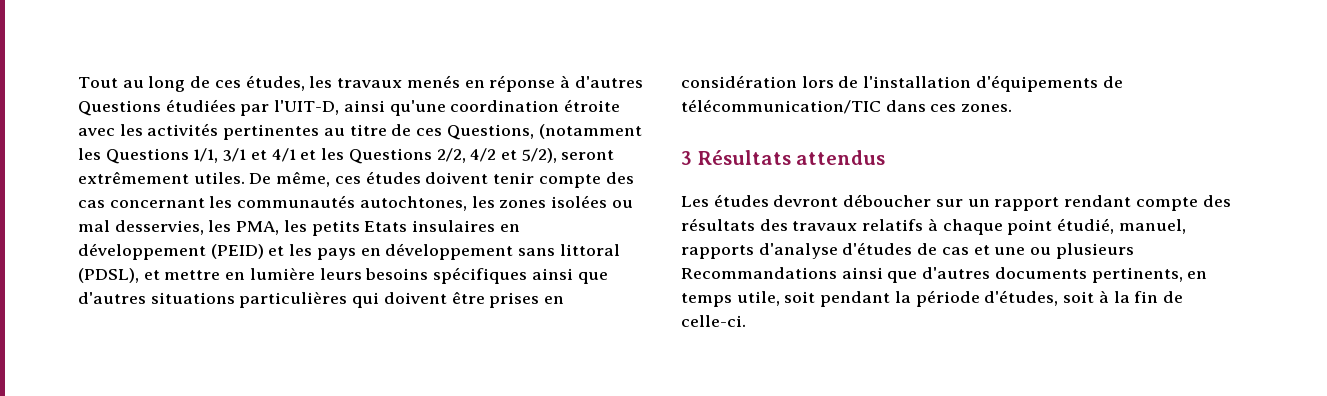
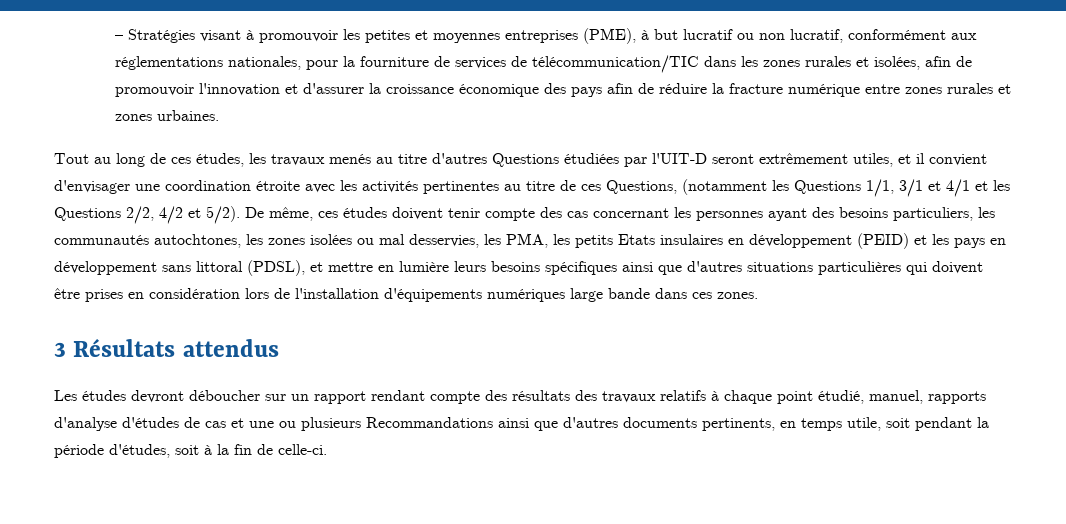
+ – Stratégies visant à promouvoir les petites et moyennes entreprises (PME), à but lucratif ou non lucratif, conformément aux réglementations nationales, pour la fourniture de services de télécommunication/TIC dans les zones rurales et isolées, afin de promouvoir l'innovation et d'assurer la croissance économique des pays afin de réduire la fracture numérique entre zones rurales et zones urbaines.
- Tout au long de ces études, les travaux menés en réponse à d'autres Questions étudiées par l'UIT-D, ainsi qu'une coordination étroite avec les activités pertinentes au titre de ces Questions, (notamment les Questions 1/1, 3/1 et 4/1 et les Questions 2/2, 4/2 et 5/2), seront extrêmement utiles.
+ Tout au long de ces études, les travaux menés au titre d'autres Questions étudiées par l'UIT-D seront extrêmement utiles, et il convient d'envisager une coordination étroite avec les activités pertinentes au titre de ces Questions, (notamment les Questions 1/1, 3/1 et 4/1 et les Questions 2/2, 4/2 et 5/2).
- De même, ces études doivent tenir compte des cas concernant les communautés autochtones, les zones isolées ou mal desservies, les PMA, les petits Etats insulaires en développement (PEID) et les pays en développement sans littoral (PDSL), et mettre en lumière leurs besoins spécifiques ainsi que d'autres situations particulières qui doivent être prises en considération lors de l'installation d'équipements de télécommunication/TIC dans ces zones.
+ De même, ces études doivent tenir compte des cas concernant les personnes ayant des besoins particuliers, les communautés autochtones, les zones isolées ou mal desservies, les PMA, les petits Etats insulaires en développement (PEID) et les pays en développement sans littoral (PDSL), et mettre en lumière leurs besoins spécifiques ainsi que d'autres situations particulières qui doivent être prises en considération lors de l'installation d'équipements numériques large bande dans ces zones.

